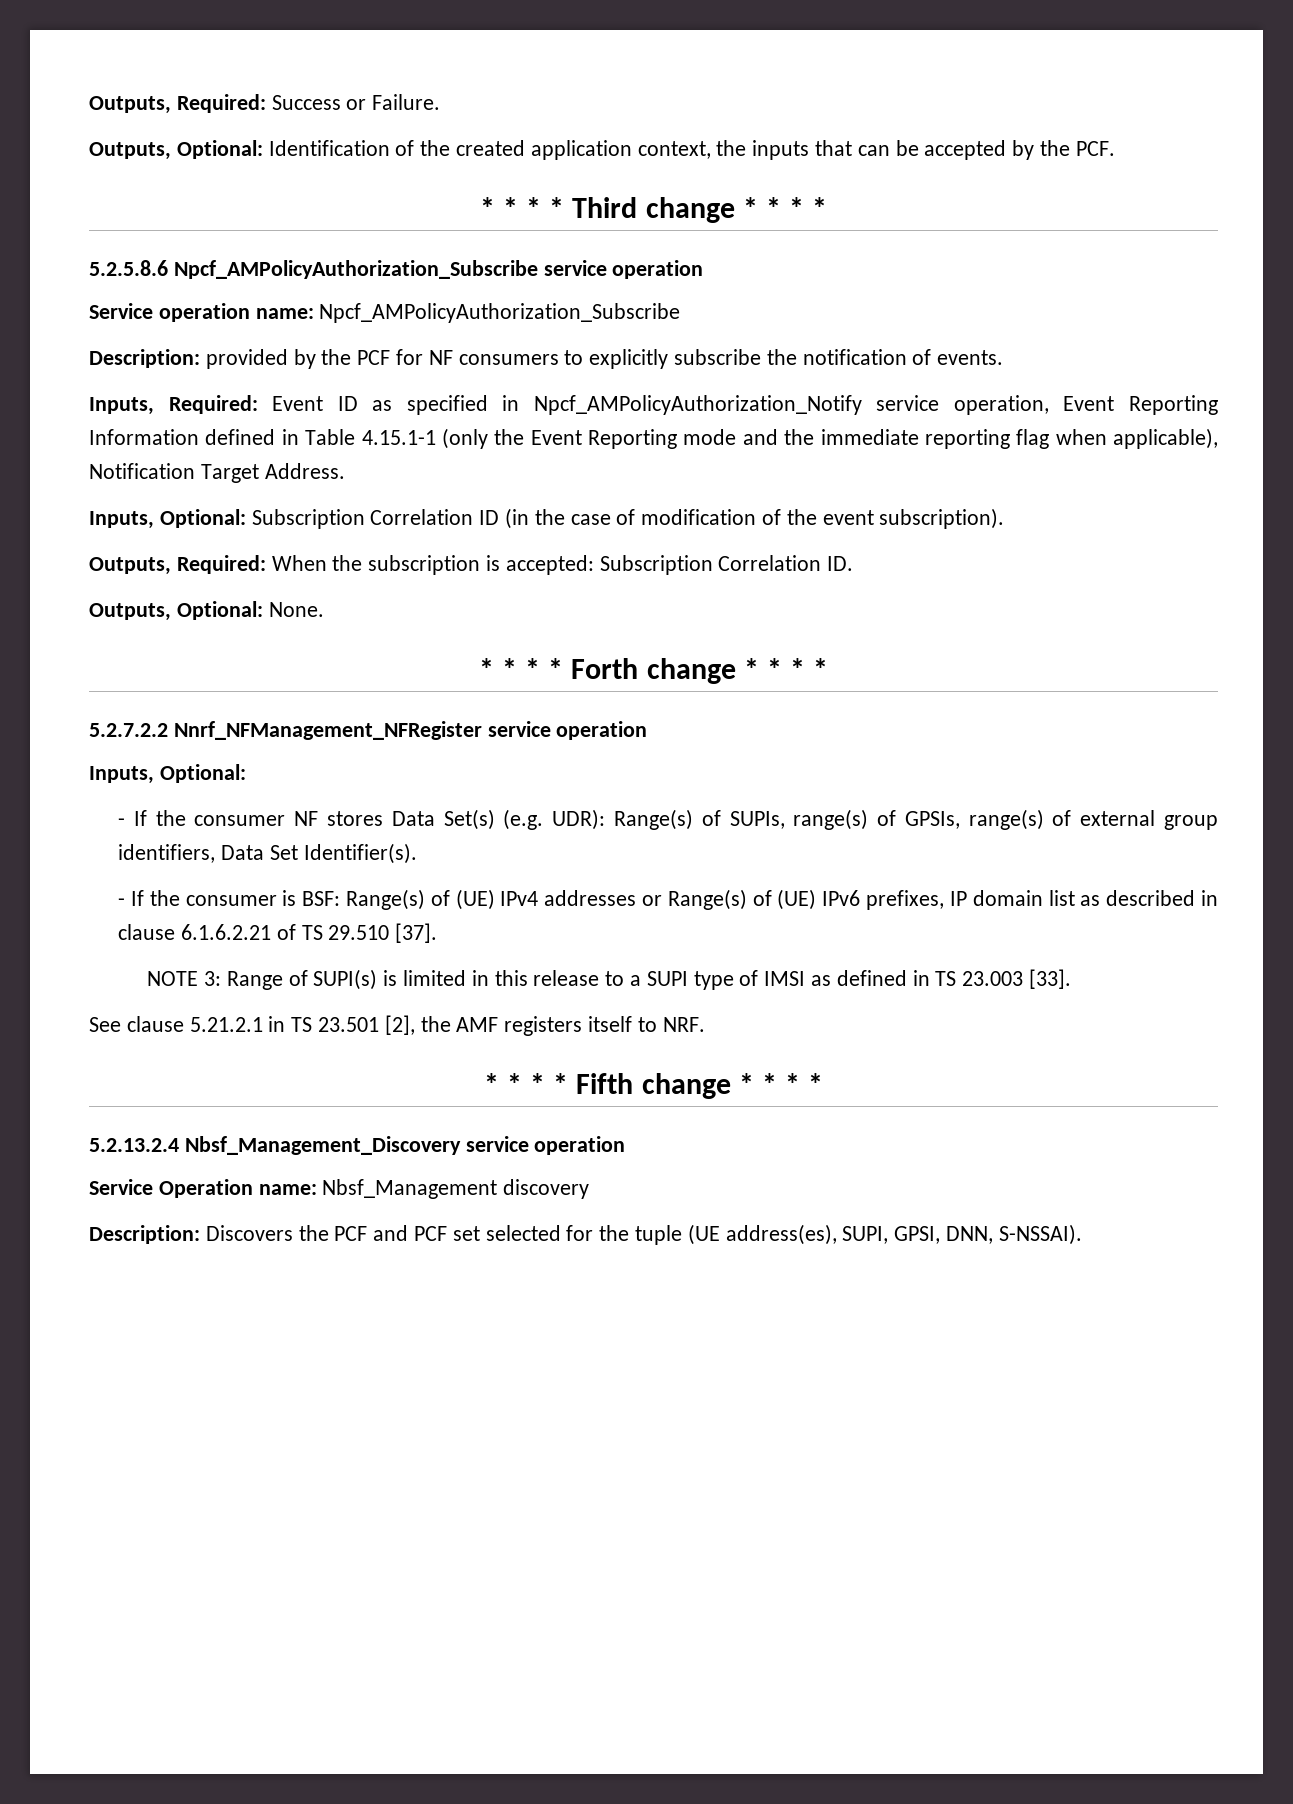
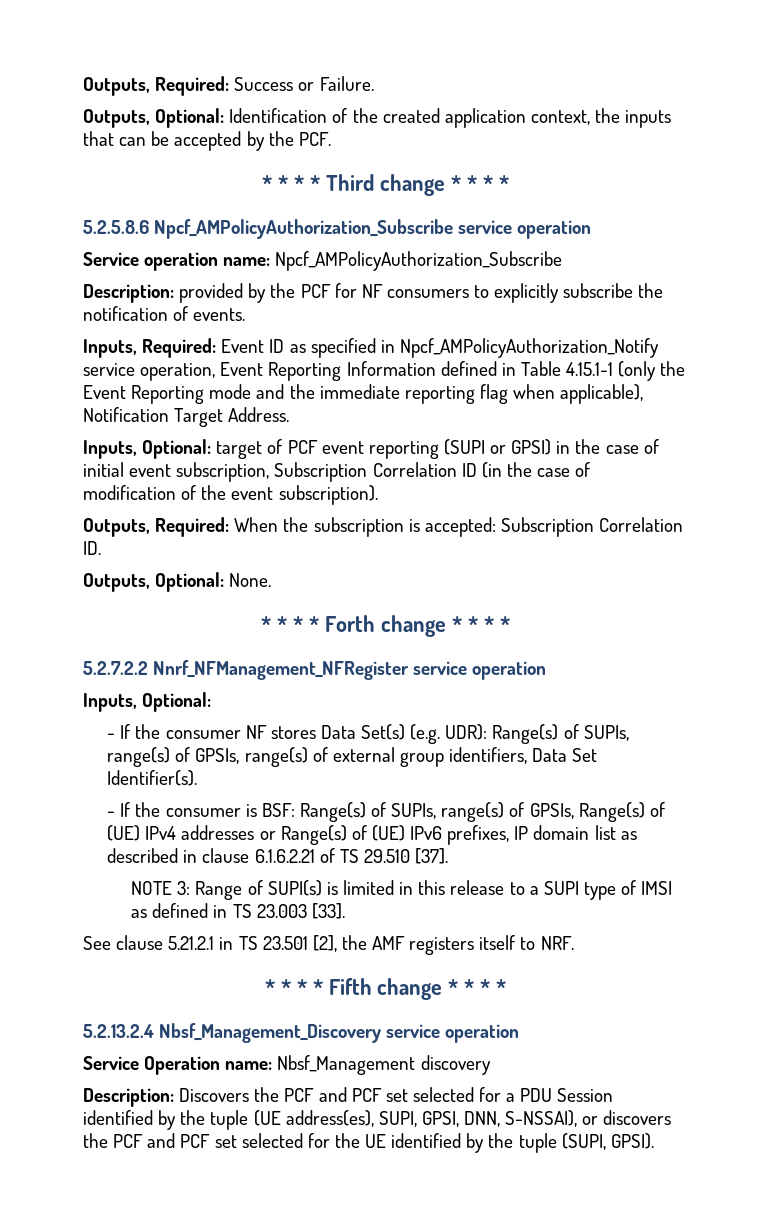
- Inputs, Optional: Subscription Correlation ID (in the case of modification of the event subscription).
+ Inputs, Optional: target of PCF event reporting (SUPI or GPSI) in the case of initial event subscription, Subscription Correlation ID (in the case of modification of the event subscription).
- - If the consumer is BSF: Range(s) of (UE) IPv4 addresses or Range(s) of (UE) IPv6 prefixes, IP domain list as described in clause 6.1.6.2.21 of TS 29.510 [37].
+ - If the consumer is BSF: Range(s) of SUPIs, range(s) of GPSIs, Range(s) of (UE) IPv4 addresses or Range(s) of (UE) IPv6 prefixes, IP domain list as described in clause 6.1.6.2.21 of TS 29.510 [37].
- Description: Discovers the PCF and PCF set selected for the tuple (UE address(es), SUPI, GPSI, DNN, S-NSSAI).
+ Description: Discovers the PCF and PCF set selected for a PDU Session identified by the tuple (UE address(es), SUPI, GPSI, DNN, S-NSSAI), or discovers the PCF and PCF set selected for the UE identified by the tuple (SUPI, GPSI).

